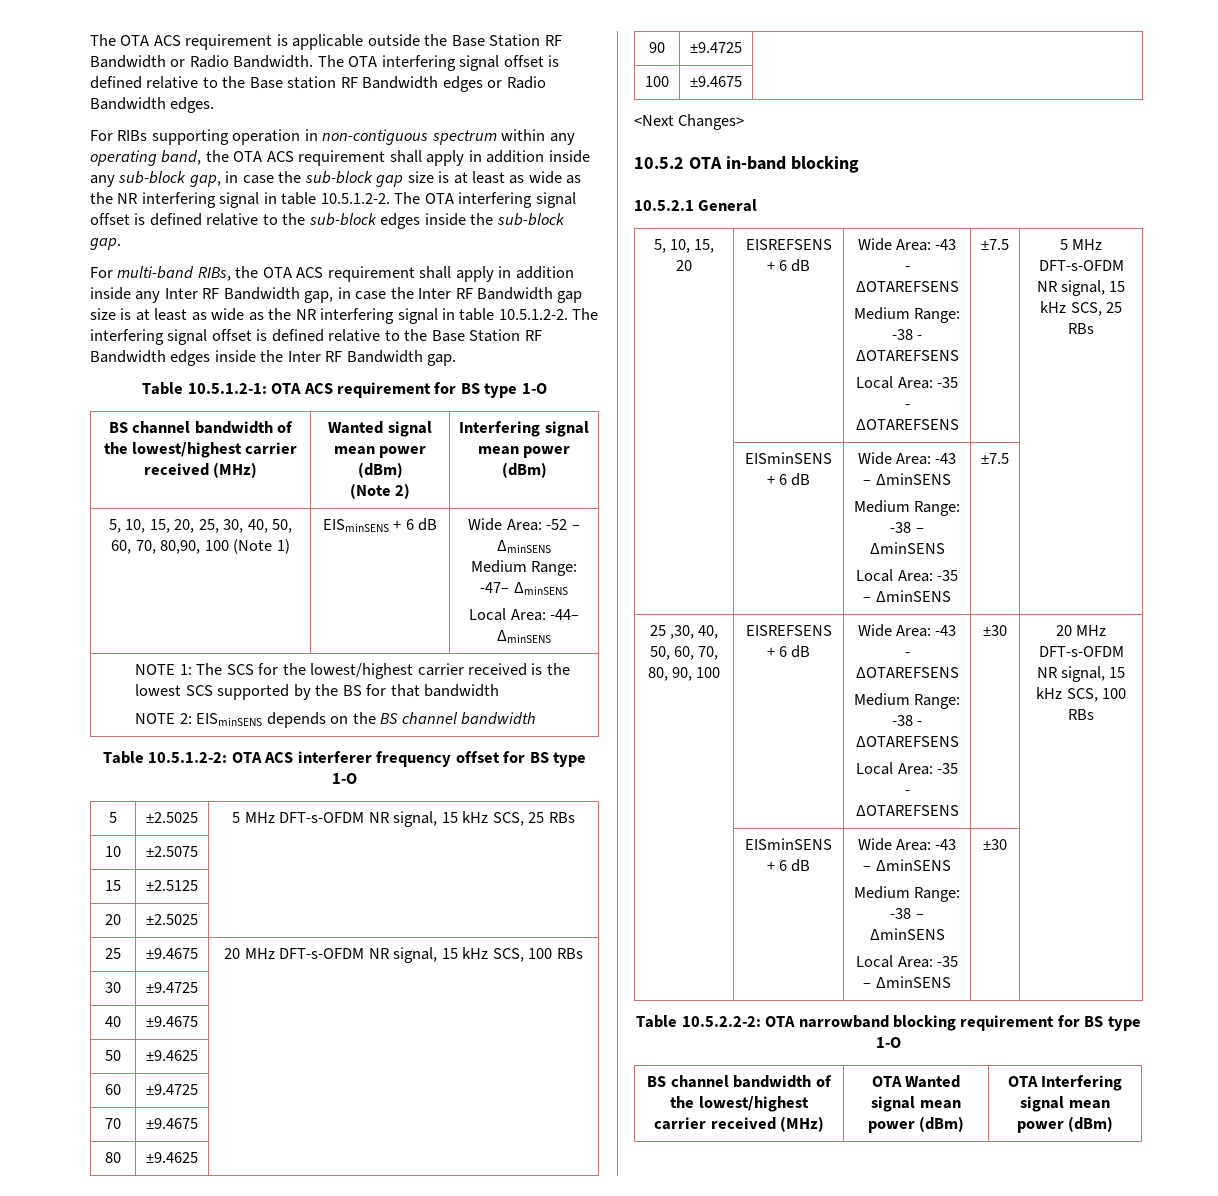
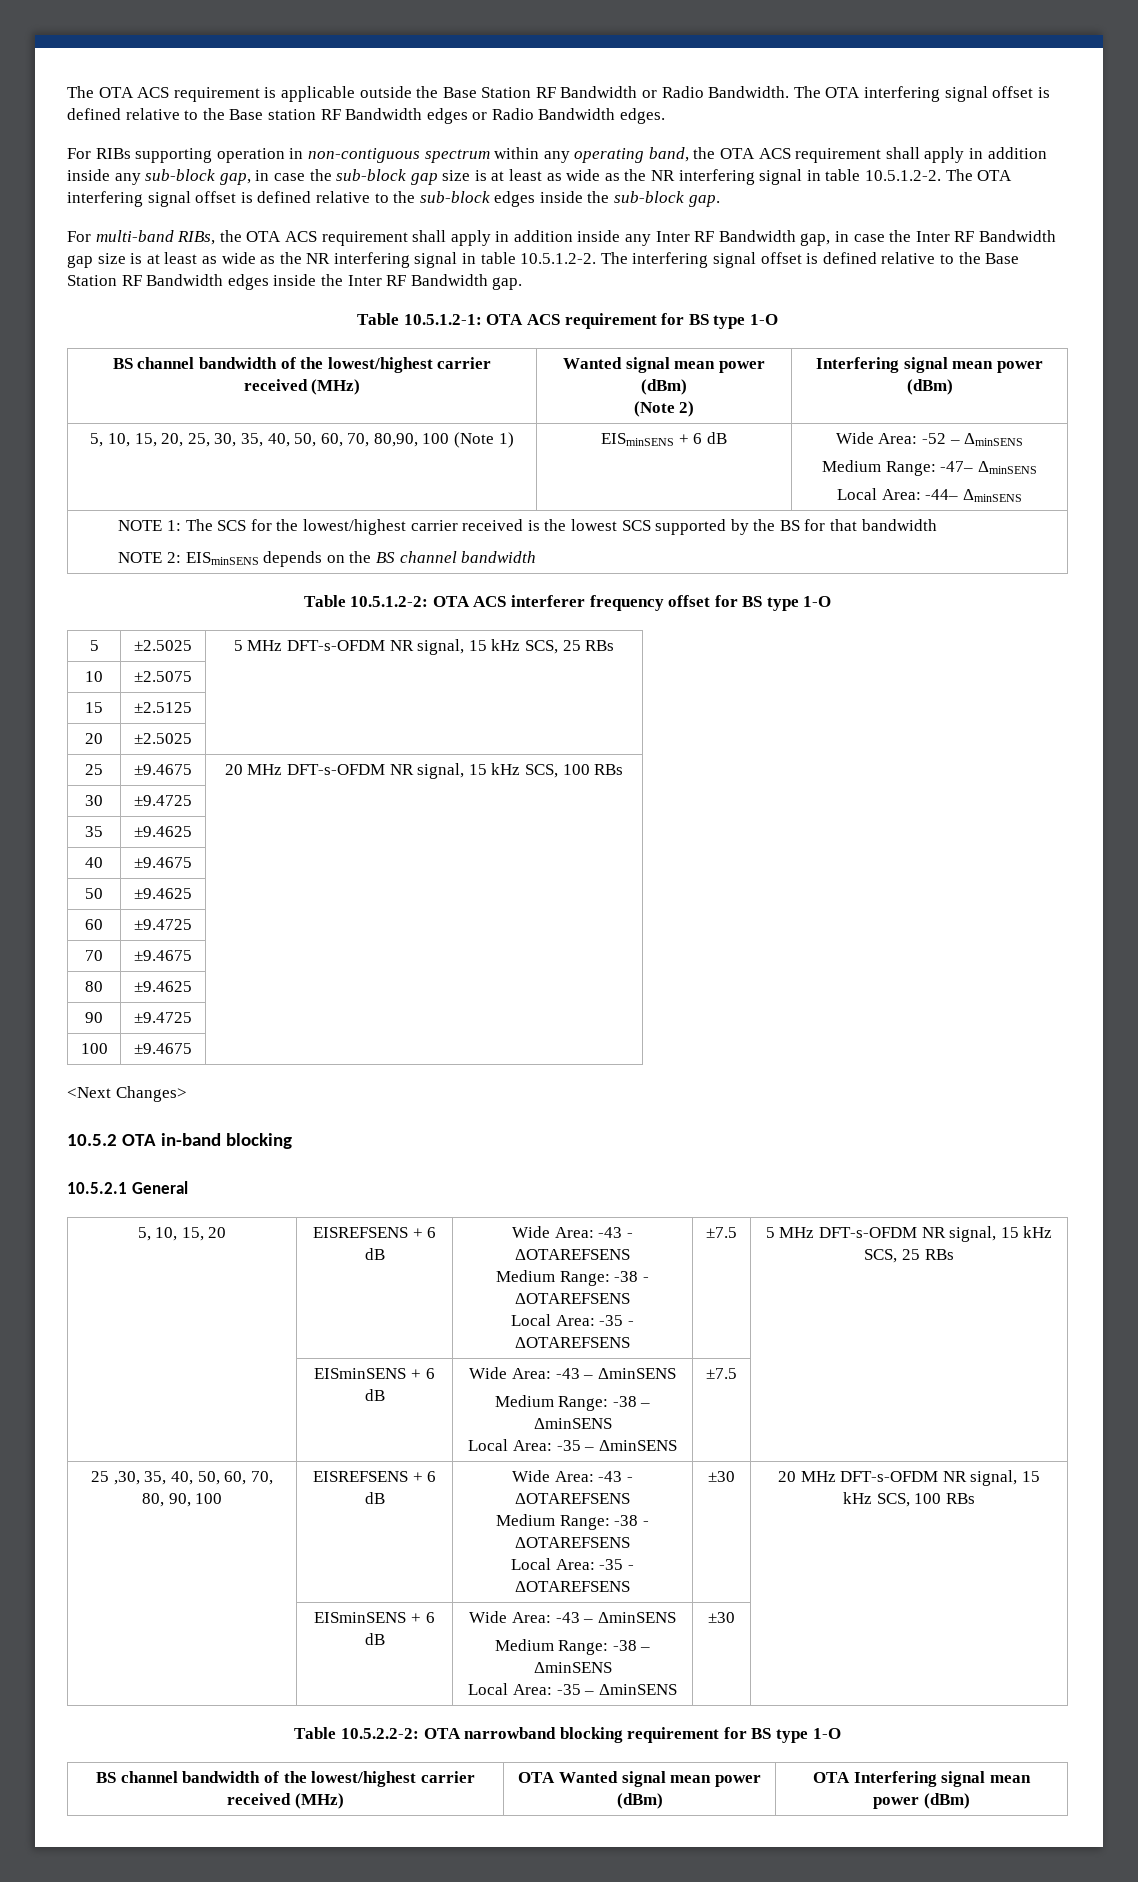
- 5, 10, 15, 20, 25, 30, 40, 50, 60, 70, 80,90, 100 (Note 1) | EISminSENS + 6 dB | Wide Area: -52 – ΔminSENS
+ 5, 10, 15, 20, 25, 30, 35, 40, 50, 60, 70, 80,90, 100 (Note 1) | EISminSENS + 6 dB | Wide Area: -52 – ΔminSENS
+ 35 | ±9.4625 |
- 25 ,30, 40, 50, 60, 70, 80, 90, 100 | EISREFSENS + 6 dB | Wide Area: -43 - ΔOTAREFSENS
+ 25 ,30, 35, 40, 50, 60, 70, 80, 90, 100 | EISREFSENS + 6 dB | Wide Area: -43 - ΔOTAREFSENS

